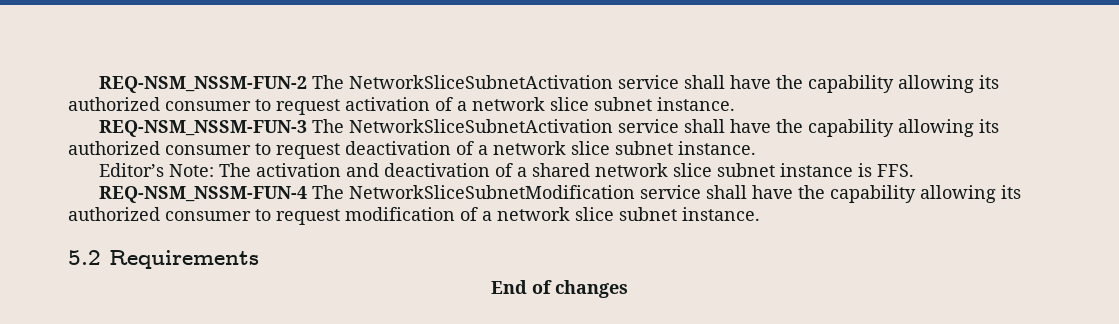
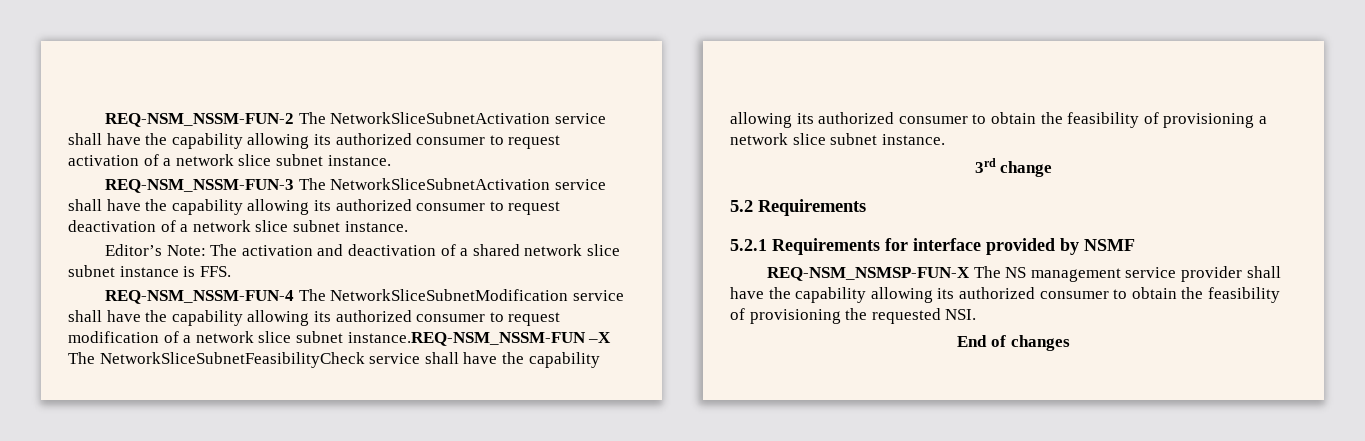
- REQ-NSM_NSSM-FUN-4 The NetworkSliceSubnetModification service shall have the capability allowing its authorized consumer to request modification of a network slice subnet instance.
+ REQ-NSM_NSSM-FUN-4 The NetworkSliceSubnetModification service shall have the capability allowing its authorized consumer to request modification of a network slice subnet instance.REQ-NSM_NSSM-FUN –X The NetworkSliceSubnetFeasibilityCheck service shall have the capability allowing its authorized consumer to obtain the feasibility of provisioning a network slice subnet instance.
+ 3rd change
+ 5.2.1 Requirements for interface provided by NSMF
+ REQ-NSM_NSMSP-FUN-X The NS management service provider shall have the capability allowing its authorized consumer to obtain the feasibility of provisioning the requested NSI.

